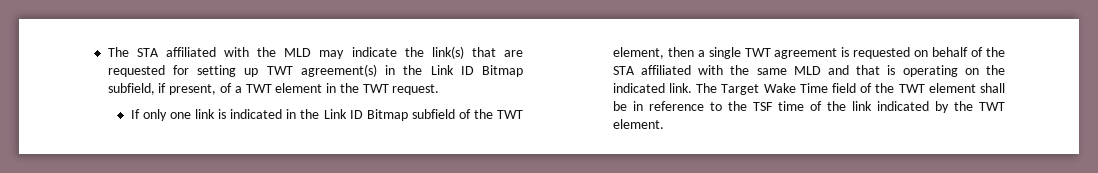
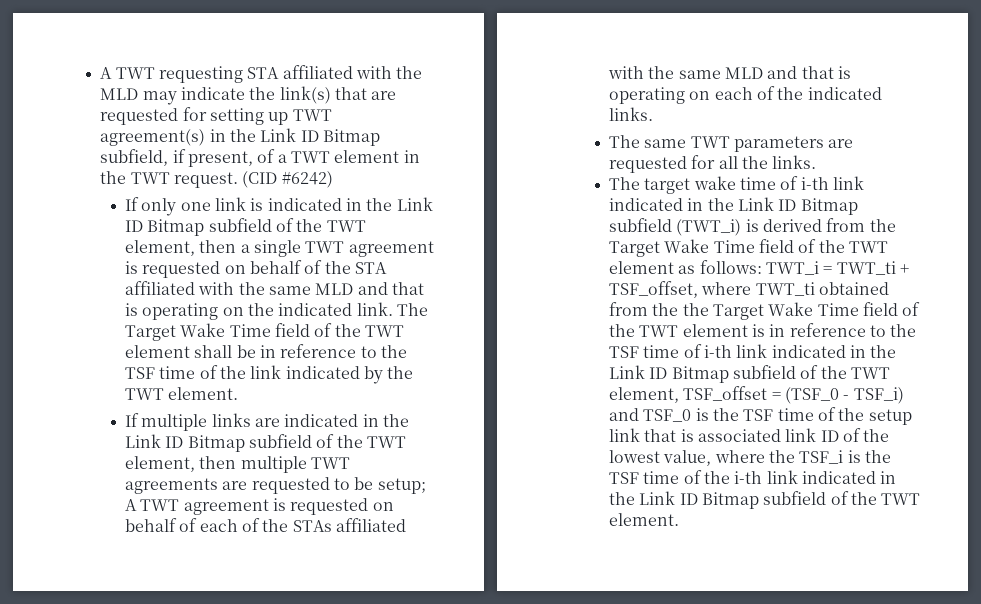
- The STA affiliated with the MLD may indicate the link(s) that are requested for setting up TWT agreement(s) in the Link ID Bitmap subfield, if present, of a TWT element in the TWT request.
+ A TWT requesting STA affiliated with the MLD may indicate the link(s) that are requested for setting up TWT agreement(s) in the Link ID Bitmap subfield, if present, of a TWT element in the TWT request. (CID #6242)
+ If multiple links are indicated in the Link ID Bitmap subfield of the TWT element, then multiple TWT agreements are requested to be setup; A TWT agreement is requested on behalf of each of the STAs affiliated with the same MLD and that is operating on each of the indicated links.
+ The same TWT parameters are requested for all the links.
+ The target wake time of i-th link indicated in the Link ID Bitmap subfield (TWT_i) is derived from the Target Wake Time field of the TWT element as follows: TWT_i = TWT_ti + TSF_offset, where TWT_ti obtained from the the Target Wake Time field of the TWT element is in reference to the TSF time of i-th link indicated in the Link ID Bitmap subfield of the TWT element, TSF_offset = (TSF_0 - TSF_i) and TSF_0 is the TSF time of the setup link that is associated link ID of the lowest value, where the TSF_i is the TSF time of the i-th link indicated in the Link ID Bitmap subfield of the TWT element.

